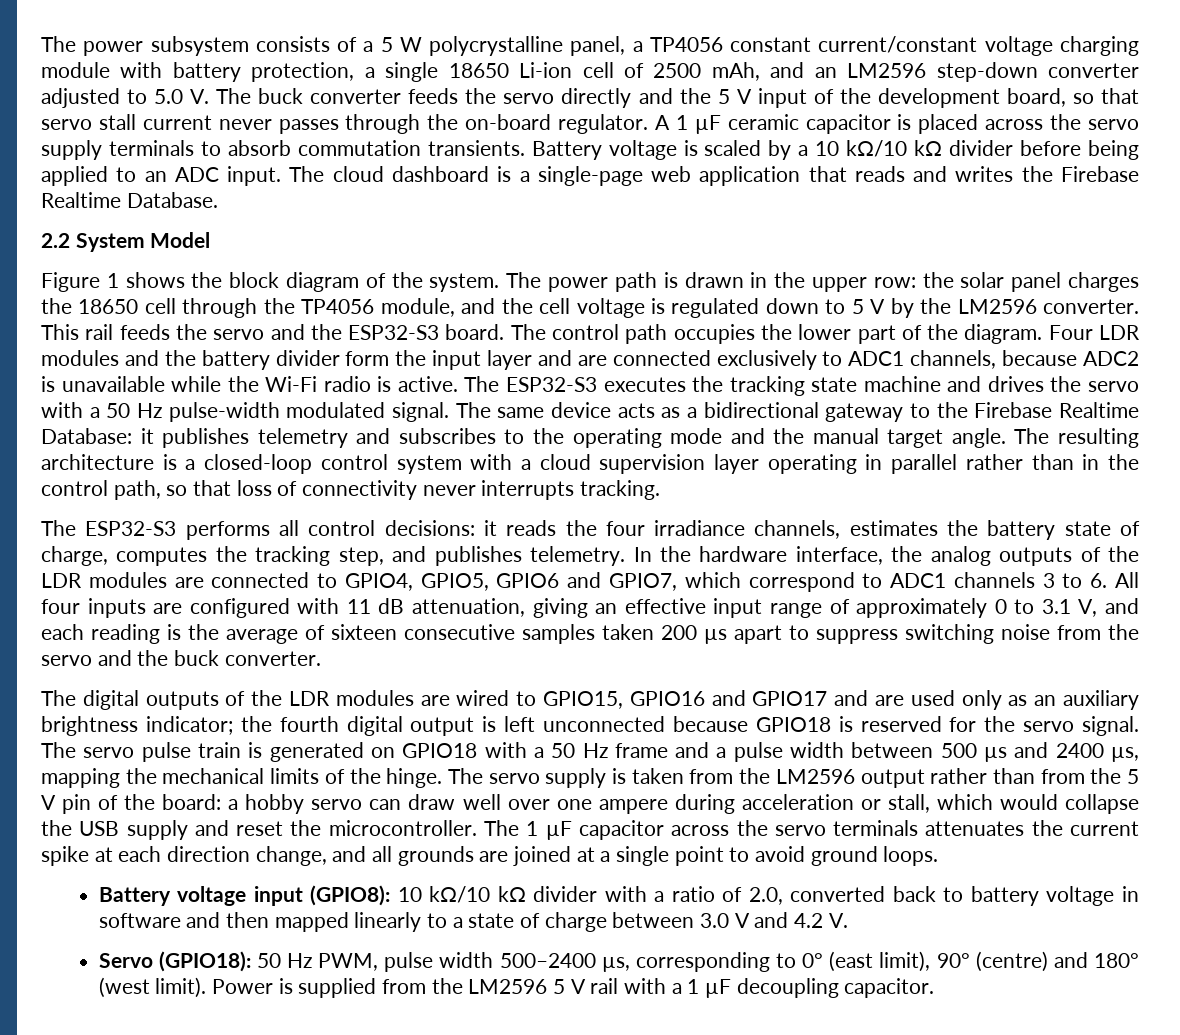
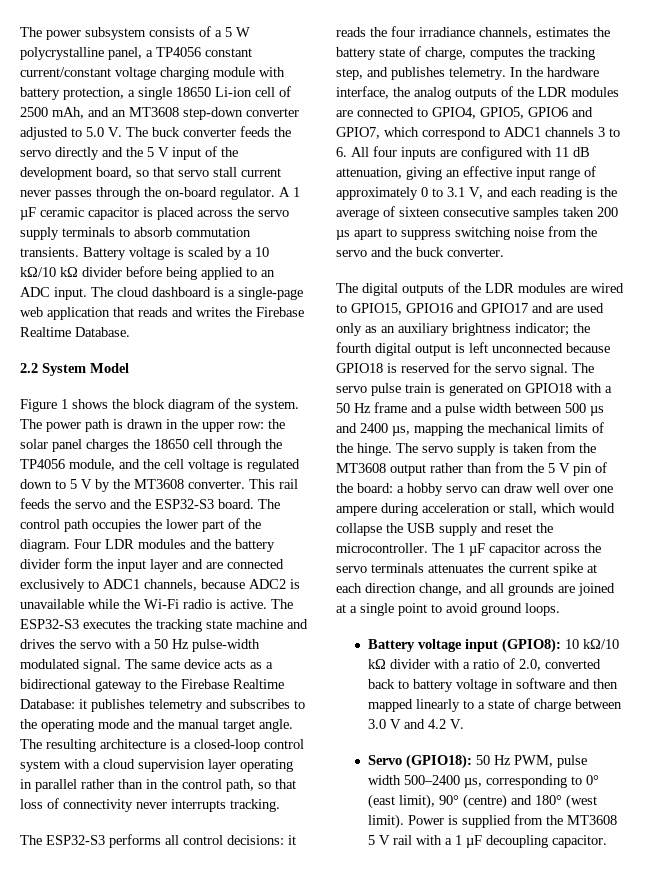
- The power subsystem consists of a 5 W polycrystalline panel, a TP4056 constant current/constant voltage charging module with battery protection, a single 18650 Li-ion cell of 2500 mAh, and an LM2596 step-down converter adjusted to 5.0 V. The buck converter feeds the servo directly and the 5 V input of the development board, so that servo stall current never passes through the on-board regulator.
+ The power subsystem consists of a 5 W polycrystalline panel, a TP4056 constant current/constant voltage charging module with battery protection, a single 18650 Li-ion cell of 2500 mAh, and an MT3608 step-down converter adjusted to 5.0 V. The buck converter feeds the servo directly and the 5 V input of the development board, so that servo stall current never passes through the on-board regulator.
- The power path is drawn in the upper row: the solar panel charges the 18650 cell through the TP4056 module, and the cell voltage is regulated down to 5 V by the LM2596 converter.
+ The power path is drawn in the upper row: the solar panel charges the 18650 cell through the TP4056 module, and the cell voltage is regulated down to 5 V by the MT3608 converter.
- The servo supply is taken from the LM2596 output rather than from the 5 V pin of the board: a hobby servo can draw well over one ampere during acceleration or stall, which would collapse the USB supply and reset the microcontroller.
+ The servo supply is taken from the MT3608 output rather than from the 5 V pin of the board: a hobby servo can draw well over one ampere during acceleration or stall, which would collapse the USB supply and reset the microcontroller.
- Power is supplied from the LM2596 5 V rail with a 1 µF decoupling capacitor.
+ Power is supplied from the MT3608 5 V rail with a 1 µF decoupling capacitor.

